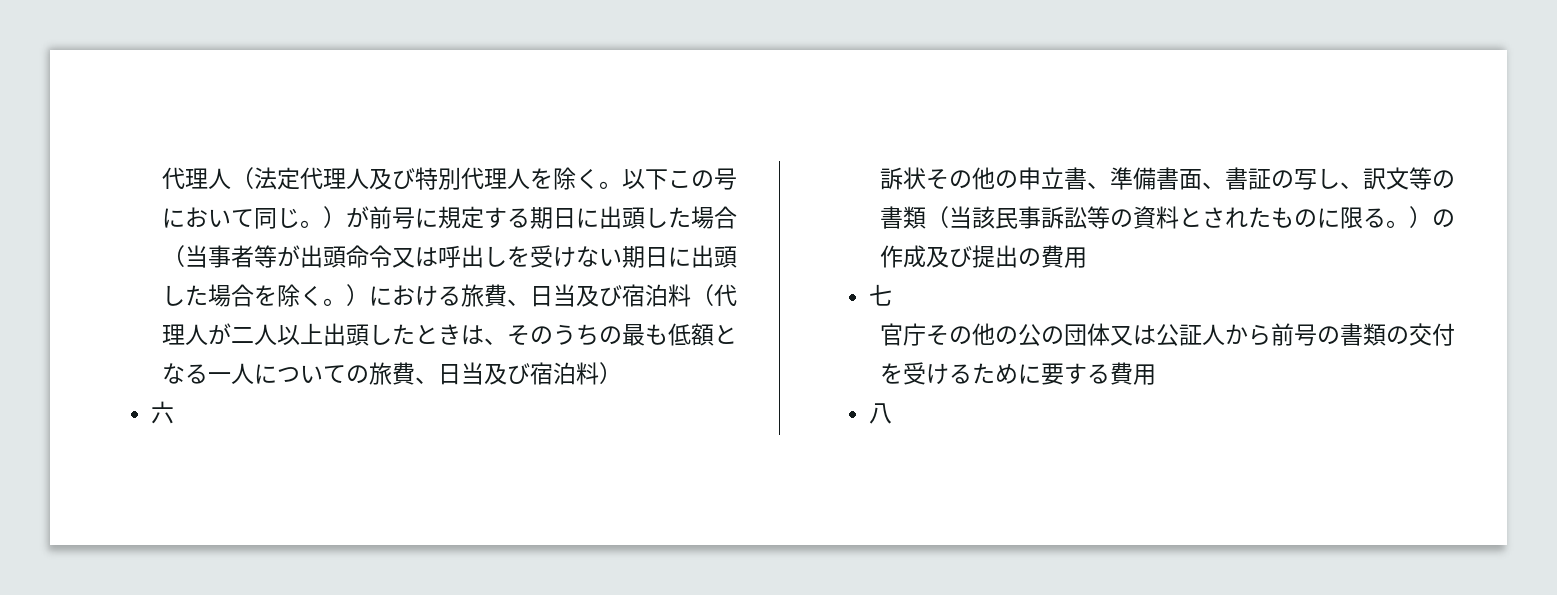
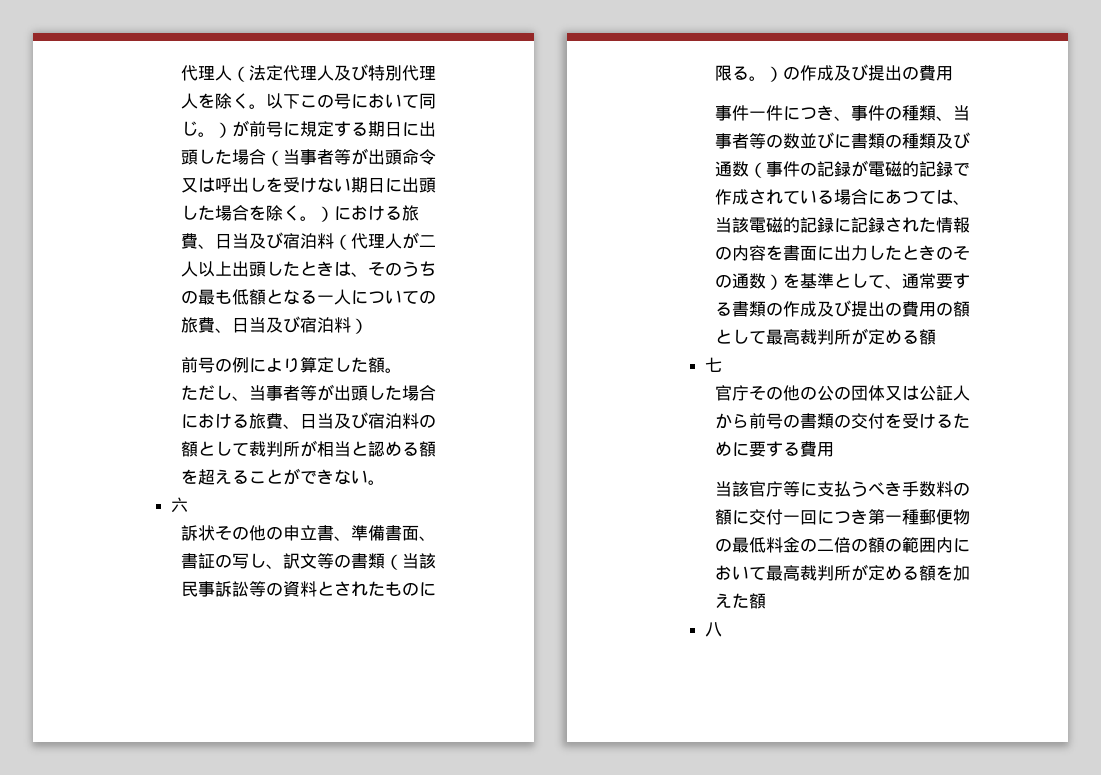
+ 前号の例により算定した額。
+ ただし、当事者等が出頭した場合における旅費、日当及び宿泊料の額として裁判所が相当と認める額を超えることができない。
+ 事件一件につき、事件の種類、当事者等の数並びに書類の種類及び通数（事件の記録が電磁的記録で作成されている場合にあつては、当該電磁的記録に記録された情報の内容を書面に出力したときのその通数）を基準として、通常要する書類の作成及び提出の費用の額として最高裁判所が定める額
+ 当該官庁等に支払うべき手数料の額に交付一回につき第一種郵便物の最低料金の二倍の額の範囲内において最高裁判所が定める額を加えた額

